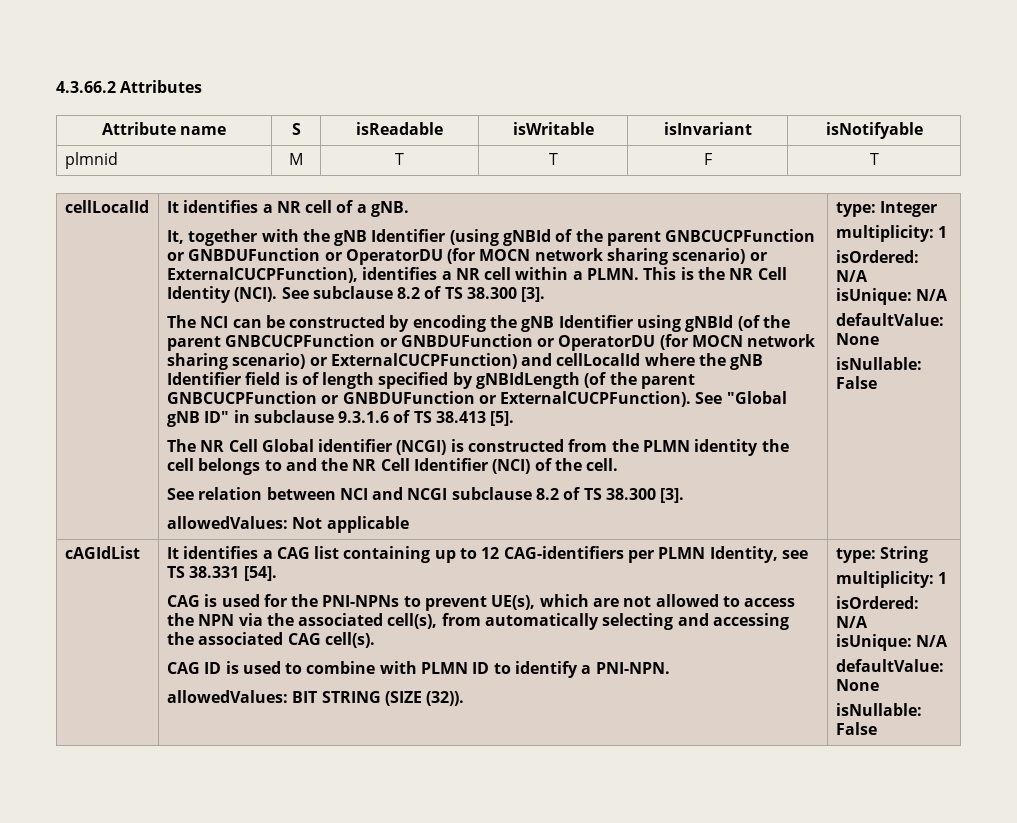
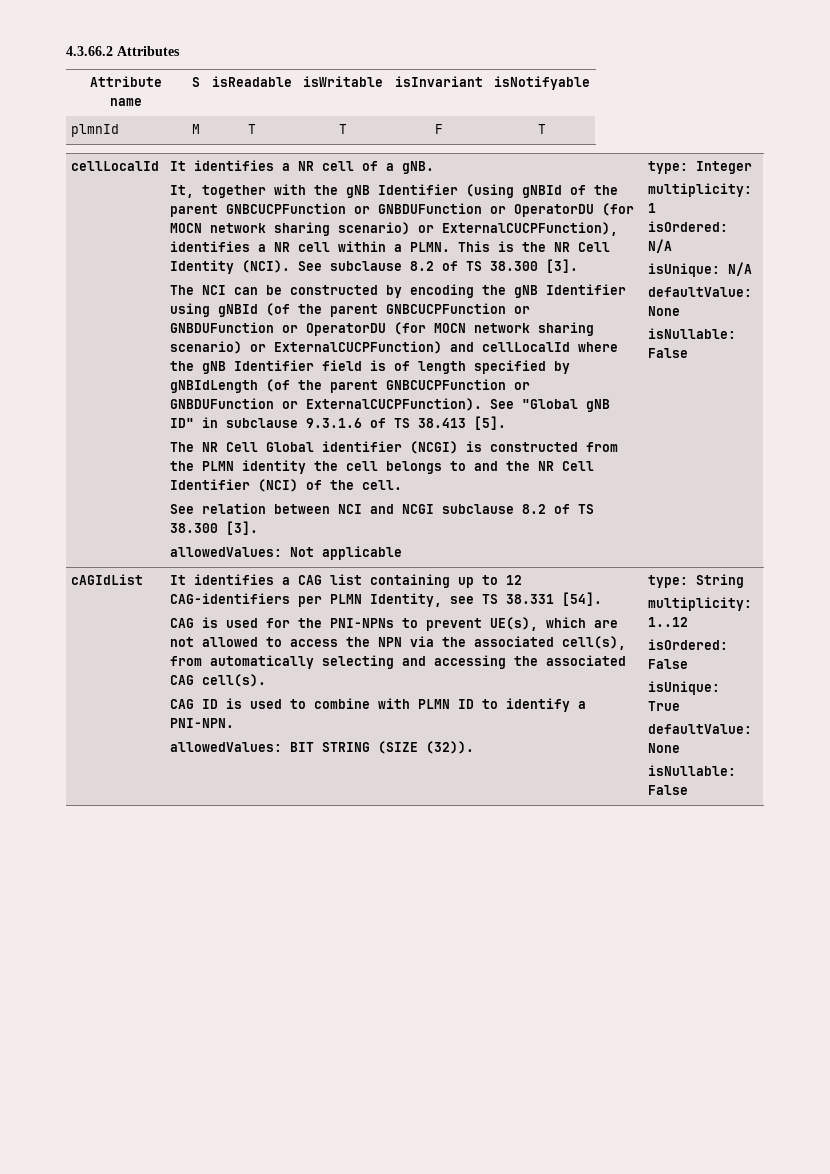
- plmnid | M | T | T | F | T
+ plmnId | M | T | T | F | T
  type: String
- multiplicity: 1
- isOrdered: N/A
- isUnique: N/A
+ multiplicity: 1..12
+ isOrdered: False
+ isUnique: True

